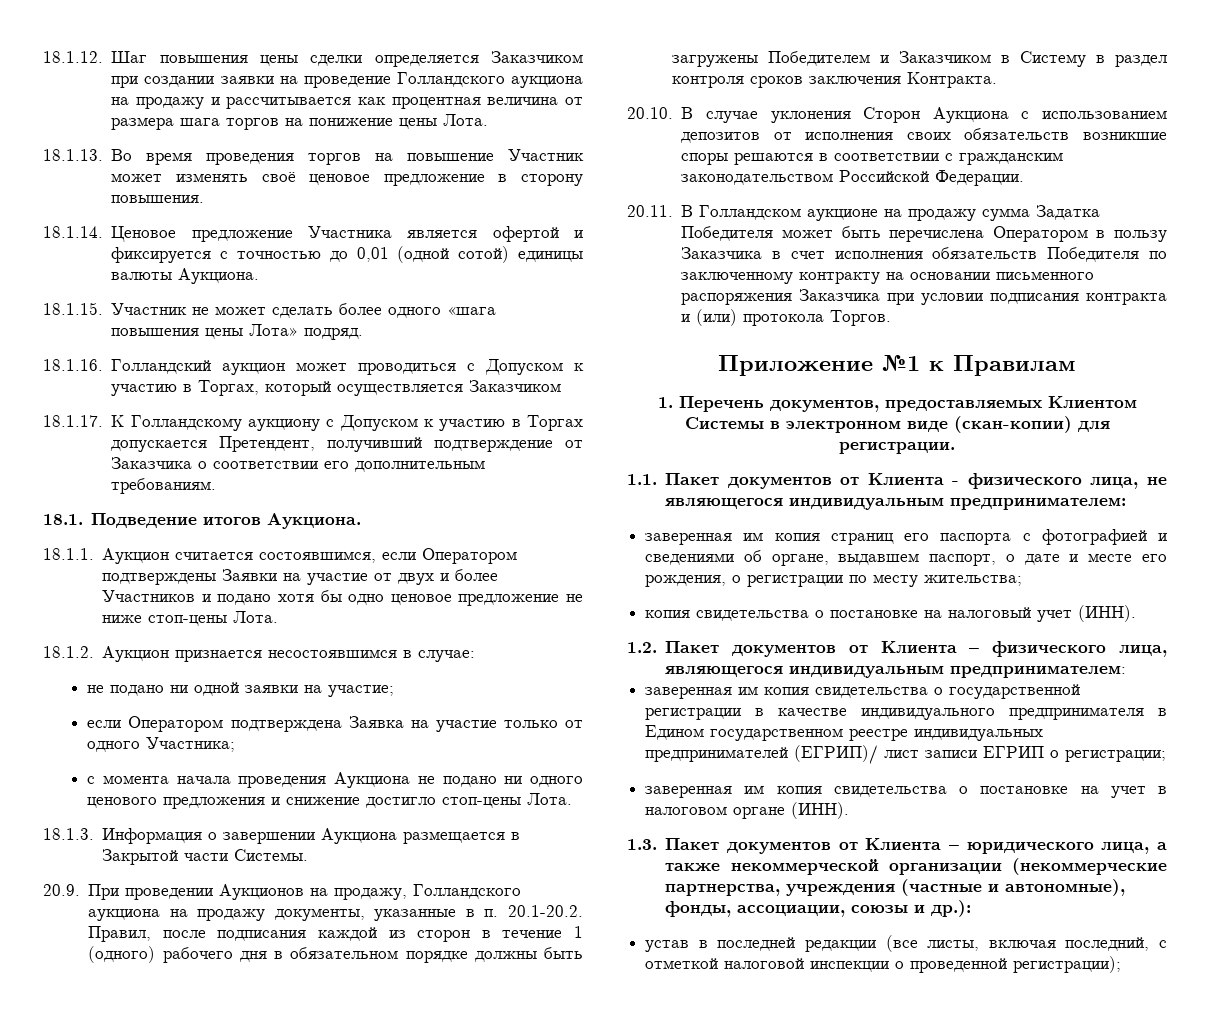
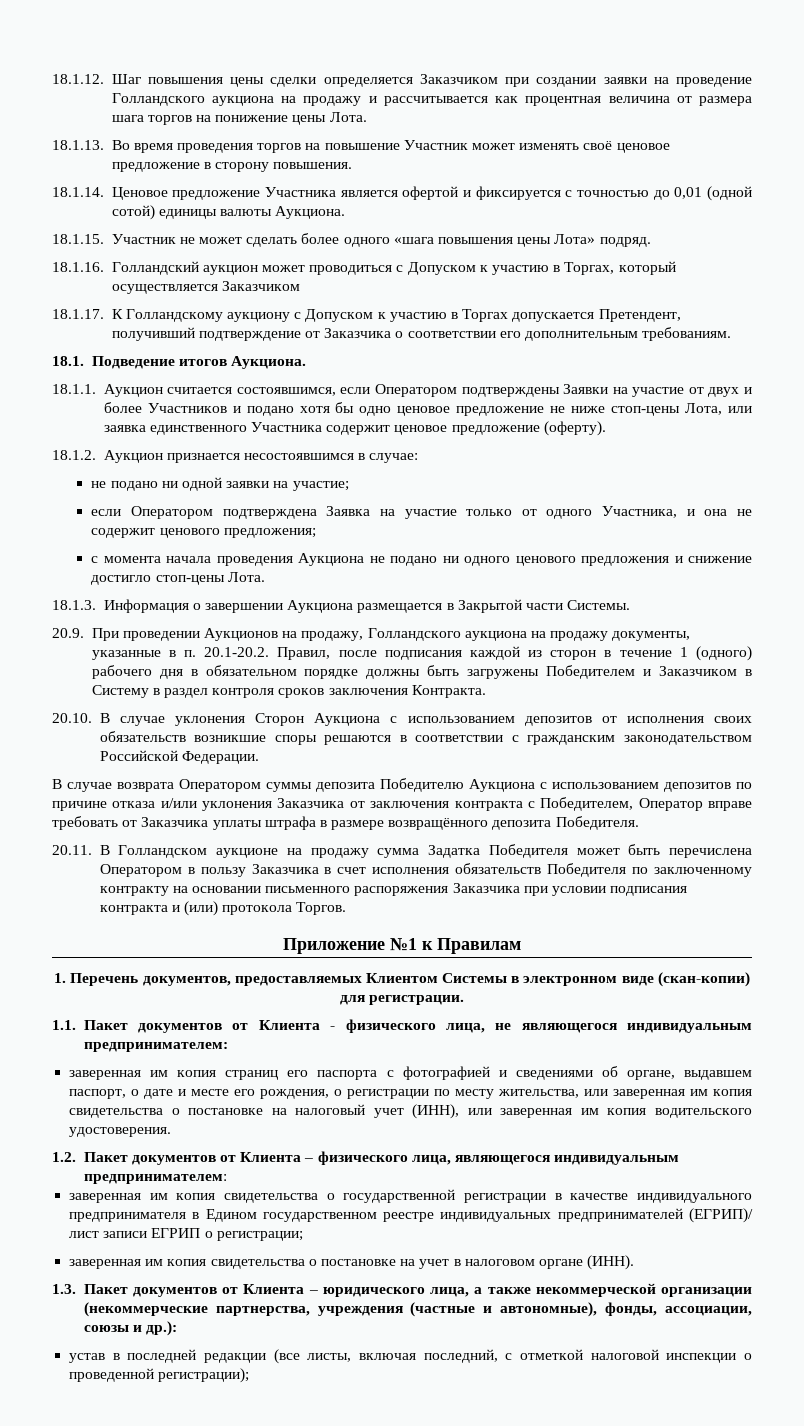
- 18.1.1. Аукцион считается состоявшимся, если Оператором подтверждены Заявки на участие от двух и более Участников и подано хотя бы одно ценовое предложение не ниже стоп-цены Лота.
+ 18.1.1. Аукцион считается состоявшимся, если Оператором подтверждены Заявки на участие от двух и более Участников и подано хотя бы одно ценовое предложение не ниже стоп-цены Лота, или заявка единственного Участника содержит ценовое предложение (оферту).
- если Оператором подтверждена Заявка на участие только от одного Участника;
+ если Оператором подтверждена Заявка на участие только от одного Участника, и она не содержит ценового предложения;
+ В случае возврата Оператором суммы депозита Победителю Аукциона с использованием депозитов по причине отказа и/или уклонения Заказчика от заключения контракта с Победителем, Оператор вправе требовать от Заказчика уплаты штрафа в размере возвращённого депозита Победителя.
- заверенная им копия страниц его паспорта с фотографией и сведениями об органе, выдавшем паспорт, о дате и месте его рождения, о регистрации по месту жительства;
- копия свидетельства о постановке на налоговый учет (ИНН).
+ заверенная им копия страниц его паспорта с фотографией и сведениями об органе, выдавшем паспорт, о дате и месте его рождения, о регистрации по месту жительства, или заверенная им копия свидетельства о постановке на налоговый учет (ИНН), или заверенная им копия водительского удостоверения.

